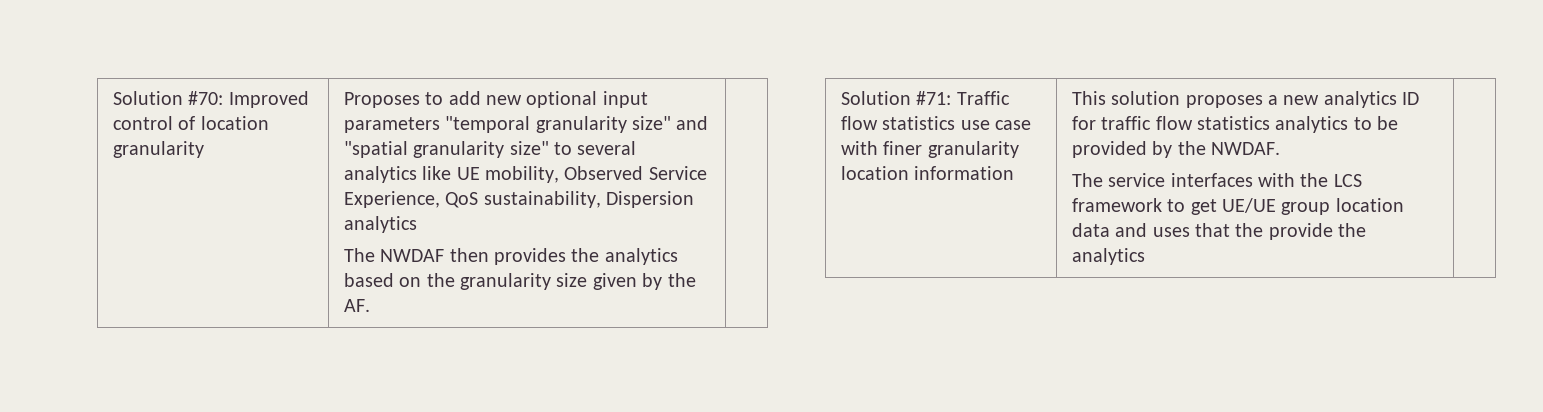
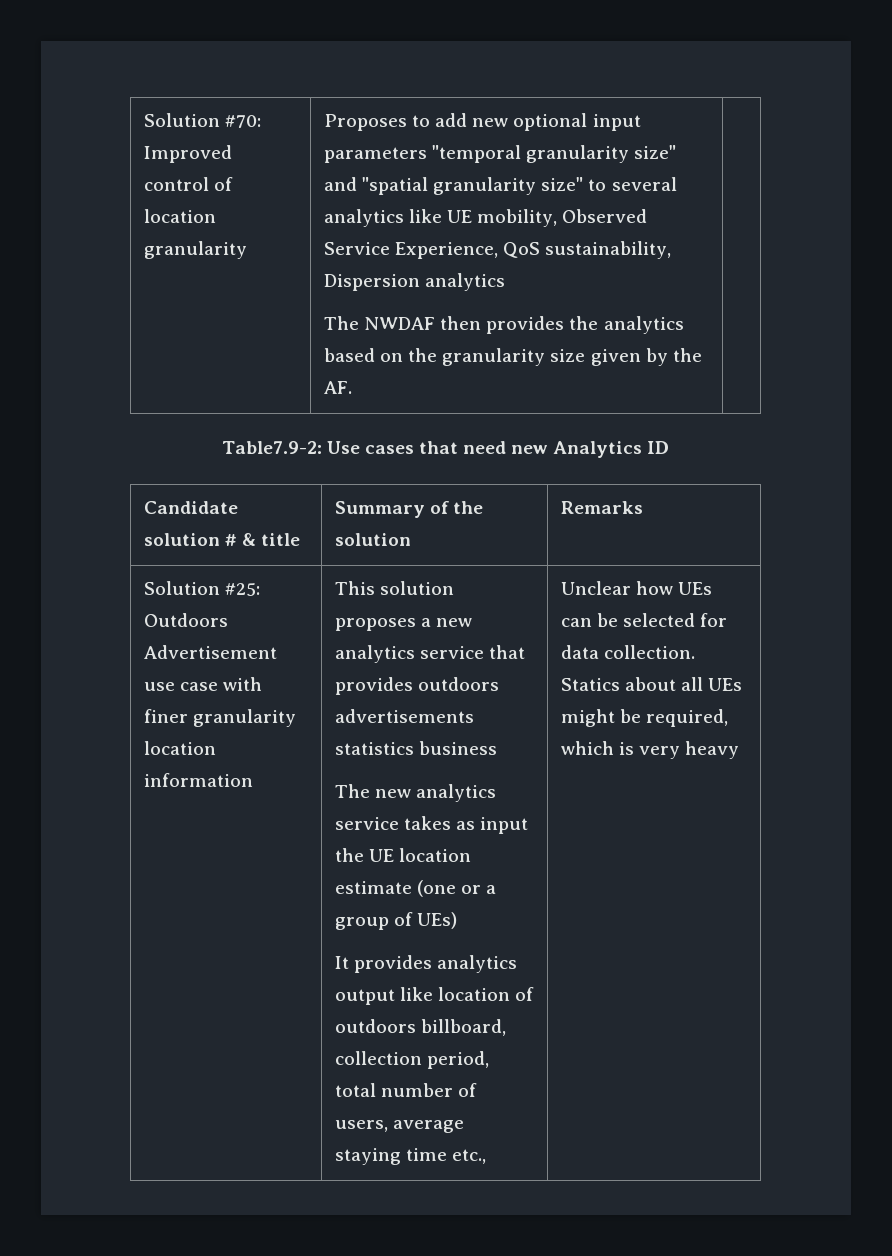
- Solution #71: Traffic flow statistics use case with finer granularity location information
+ Table7.9-2: Use cases that need new Analytics ID
+ Candidate solution # & title | Summary of the solution | Remarks
+ Solution #25: Outdoors Advertisement use case with finer granularity location information
- This solution proposes a new analytics ID for traffic flow statistics analytics to be provided by the NWDAF.
- The service interfaces with the LCS framework to get UE/UE group location data and uses that the provide the analytics
+ This solution proposes a new analytics service that provides outdoors advertisements statistics business
+ The new analytics service takes as input the UE location estimate (one or a group of UEs)
+ It provides analytics output like location of outdoors billboard, collection period, total number of users, average staying time etc., | Unclear how UEs can be selected for data collection. Statics about all UEs might be required, which is very heavy

